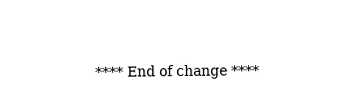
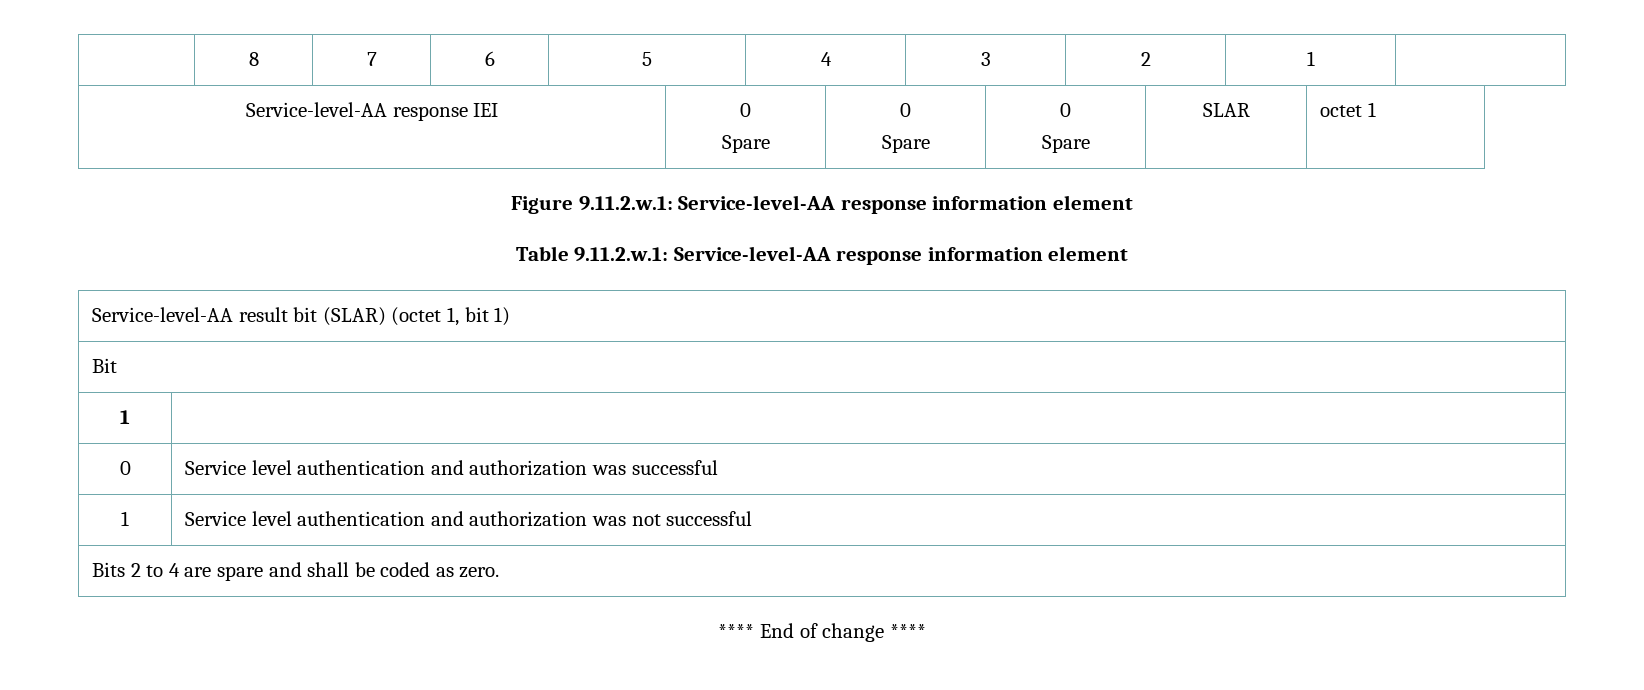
+ | 8 | 7 | 6 | 5 | 4 | 3 | 2 | 1 |
+ Service-level-AA response IEI | 0
+ Spare | 0
+ Spare | 0
+ Spare | SLAR | octet 1
+ Figure 9.11.2.w.1: Service-level-AA response information element
+ Table 9.11.2.w.1: Service-level-AA response information element
+ Service-level-AA result bit (SLAR) (octet 1, bit 1)
+ Bit
+ 1 |
+ 0 | Service level authentication and authorization was successful
+ 1 | Service level authentication and authorization was not successful
+ Bits 2 to 4 are spare and shall be coded as zero.

